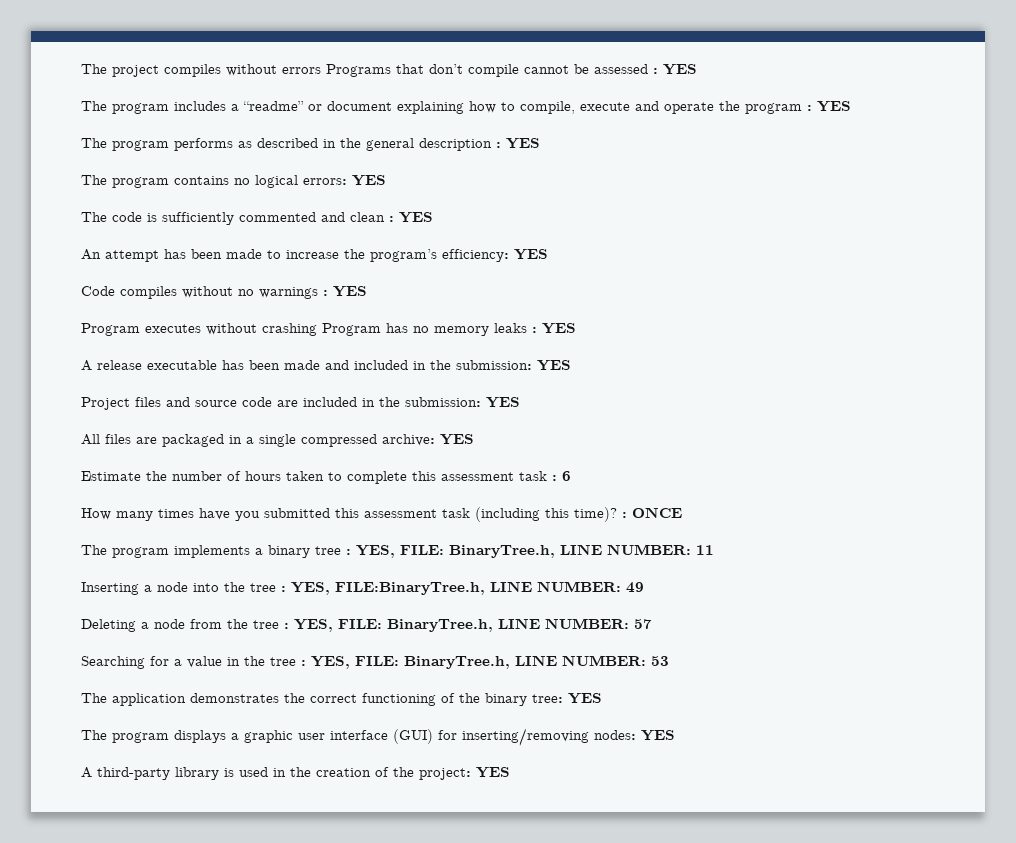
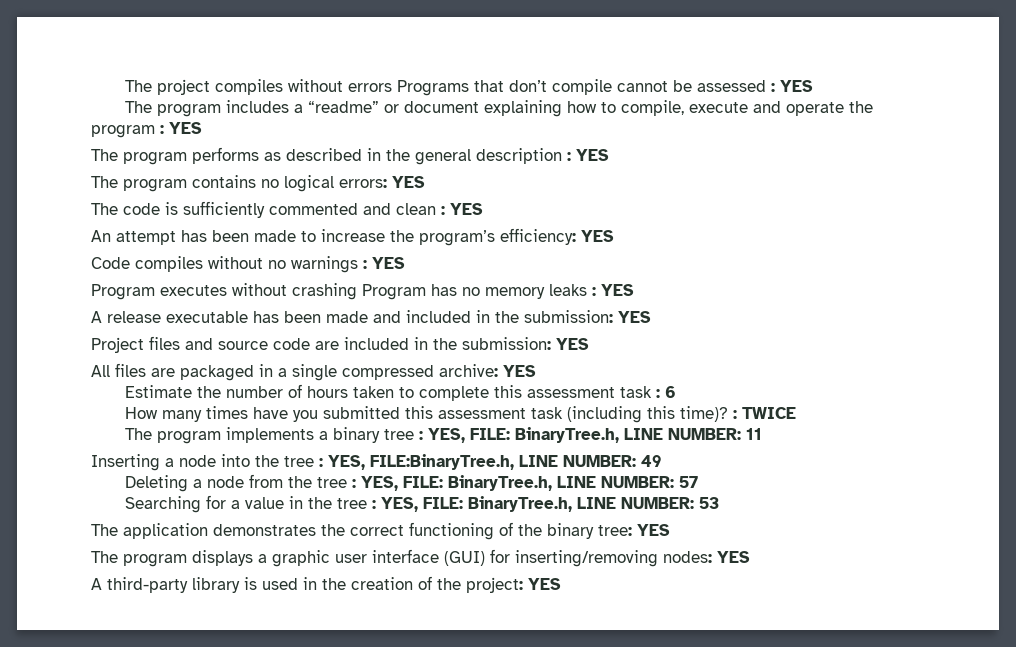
- How many times have you submitted this assessment task (including this time)? : ONCE
+ How many times have you submitted this assessment task (including this time)? : TWICE

